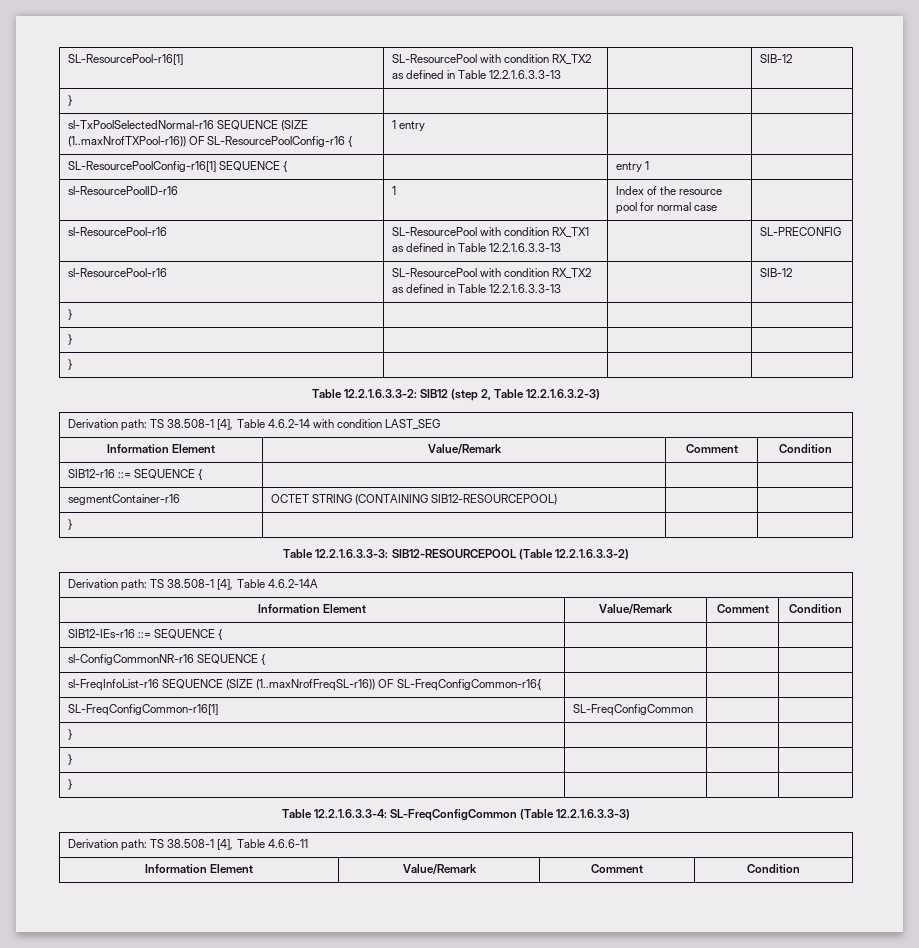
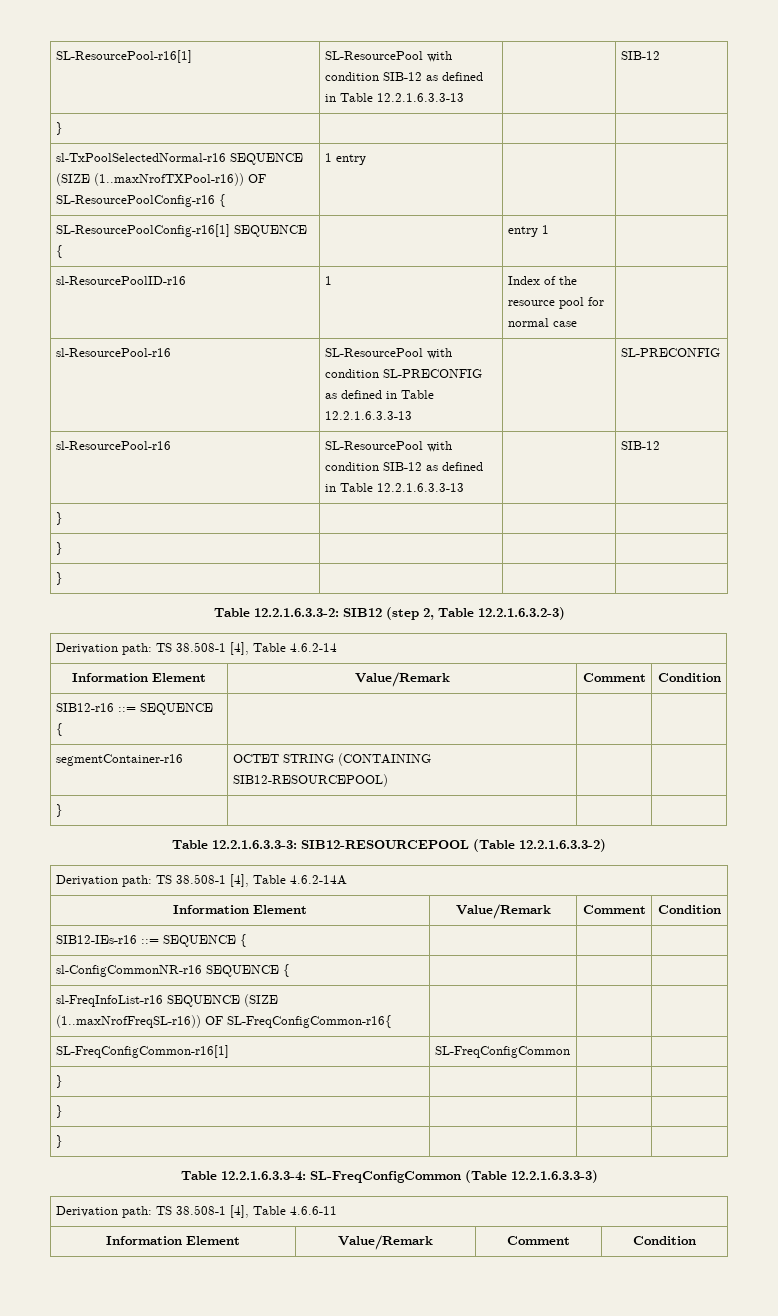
- SL-ResourcePool-r16[1] | SL-ResourcePool with condition RX_TX2 as defined in Table 12.2.1.6.3.3-13 | | SIB-12
+ SL-ResourcePool-r16[1] | SL-ResourcePool with condition SIB-12 as defined in Table 12.2.1.6.3.3-13 | | SIB-12
- sl-ResourcePool-r16 | SL-ResourcePool with condition RX_TX1 as defined in Table 12.2.1.6.3.3-13 | | SL-PRECONFIG
+ sl-ResourcePool-r16 | SL-ResourcePool with condition SL-PRECONFIG as defined in Table 12.2.1.6.3.3-13 | | SL-PRECONFIG
- sl-ResourcePool-r16 | SL-ResourcePool with condition RX_TX2 as defined in Table 12.2.1.6.3.3-13 | | SIB-12
+ sl-ResourcePool-r16 | SL-ResourcePool with condition SIB-12 as defined in Table 12.2.1.6.3.3-13 | | SIB-12
- Derivation path: TS 38.508-1 [4], Table 4.6.2-14 with condition LAST_SEG
+ Derivation path: TS 38.508-1 [4], Table 4.6.2-14

